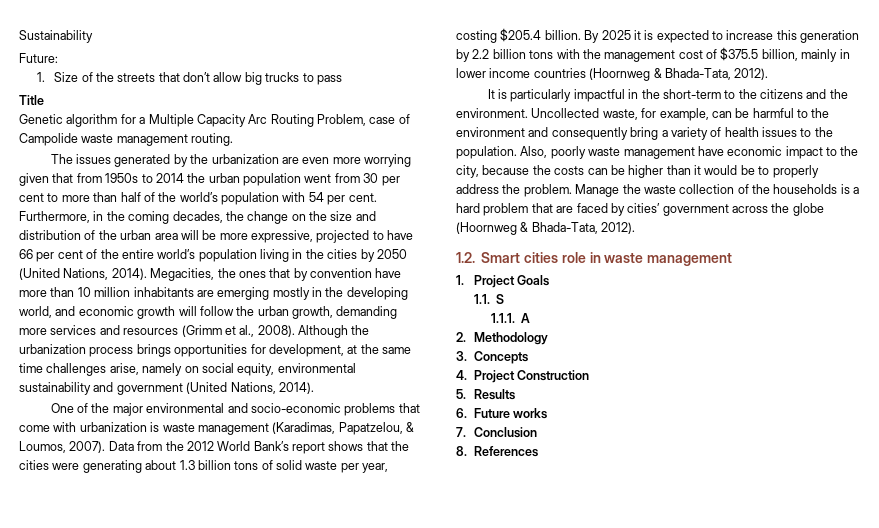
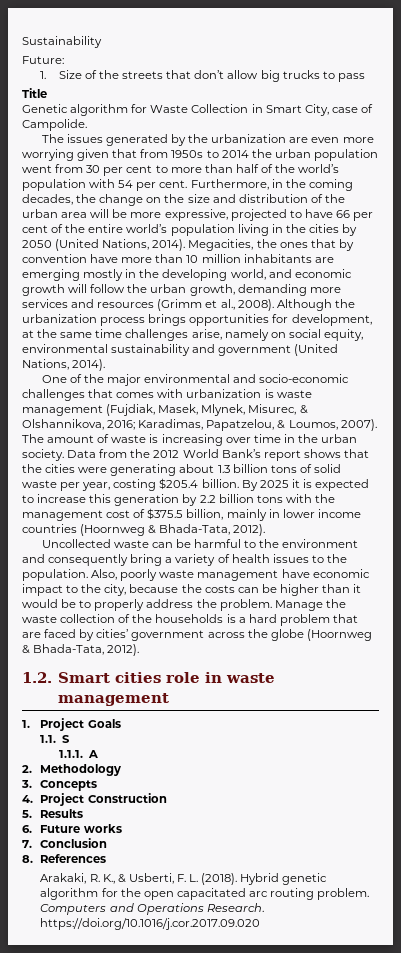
- Genetic algorithm for a Multiple Capacity Arc Routing Problem, case of Campolide waste management routing.
+ Genetic algorithm for Waste Collection in Smart City, case of Campolide.
- One of the major environmental and socio-economic problems that come with urbanization is waste management (Karadimas, Papatzelou, & Loumos, 2007).
+ One of the major environmental and socio-economic challenges that comes with urbanization is waste management (Fujdiak, Masek, Mlynek, Misurec, & Olshannikova, 2016; Karadimas, Papatzelou, & Loumos, 2007). The amount of waste is increasing over time in the urban society.
- It is particularly impactful in the short-term to the citizens and the environment. Uncollected waste, for example, can be harmful to the environment and consequently bring a variety of health issues to the population.
+ Uncollected waste can be harmful to the environment and consequently bring a variety of health issues to the population.
+ Arakaki, R. K., & Usberti, F. L. (2018). Hybrid genetic algorithm for the open capacitated arc routing problem. Computers and Operations Research. https://doi.org/10.1016/j.cor.2017.09.020

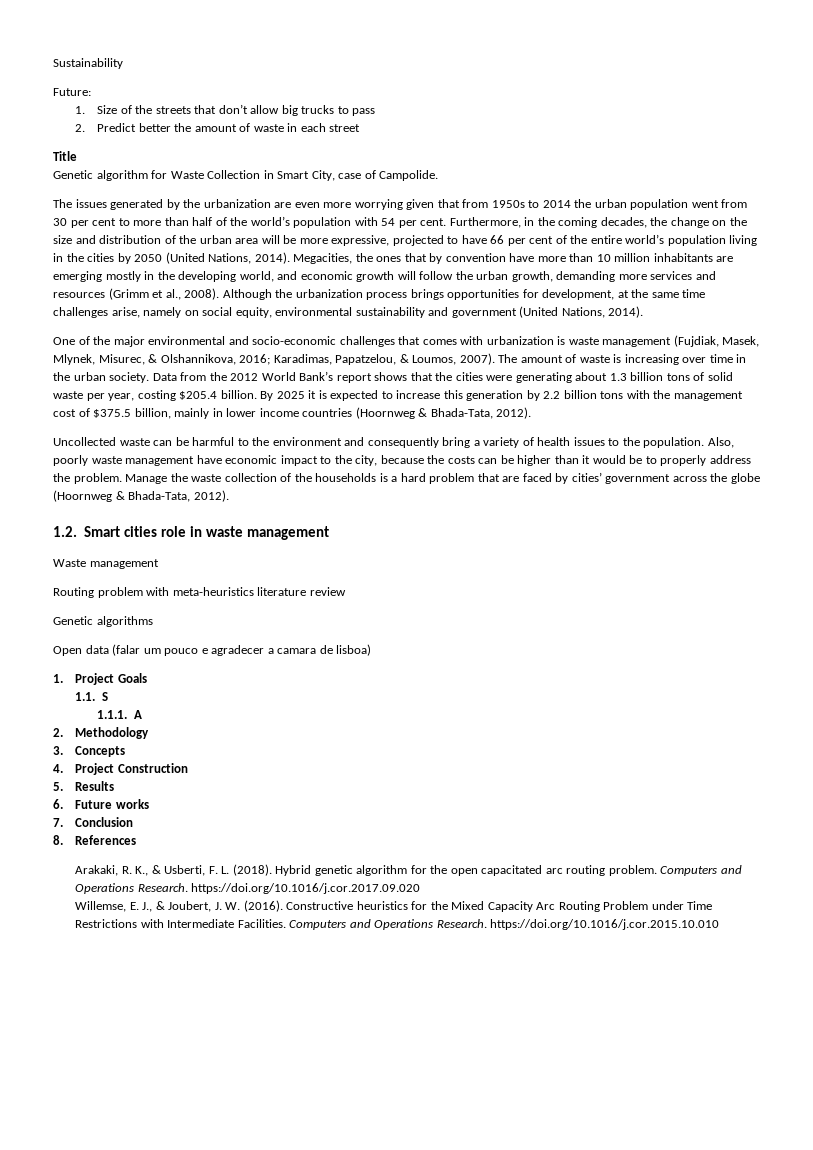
+ 2. Predict better the amount of waste in each street
+ Waste management
+ Routing problem with meta-heuristics literature review
+ Genetic algorithms
+ Open data (falar um pouco e agradecer a camara de lisboa)
+ Willemse, E. J., & Joubert, J. W. (2016). Constructive heuristics for the Mixed Capacity Arc Routing Problem under Time Restrictions with Intermediate Facilities. Computers and Operations Research. https://doi.org/10.1016/j.cor.2015.10.010

